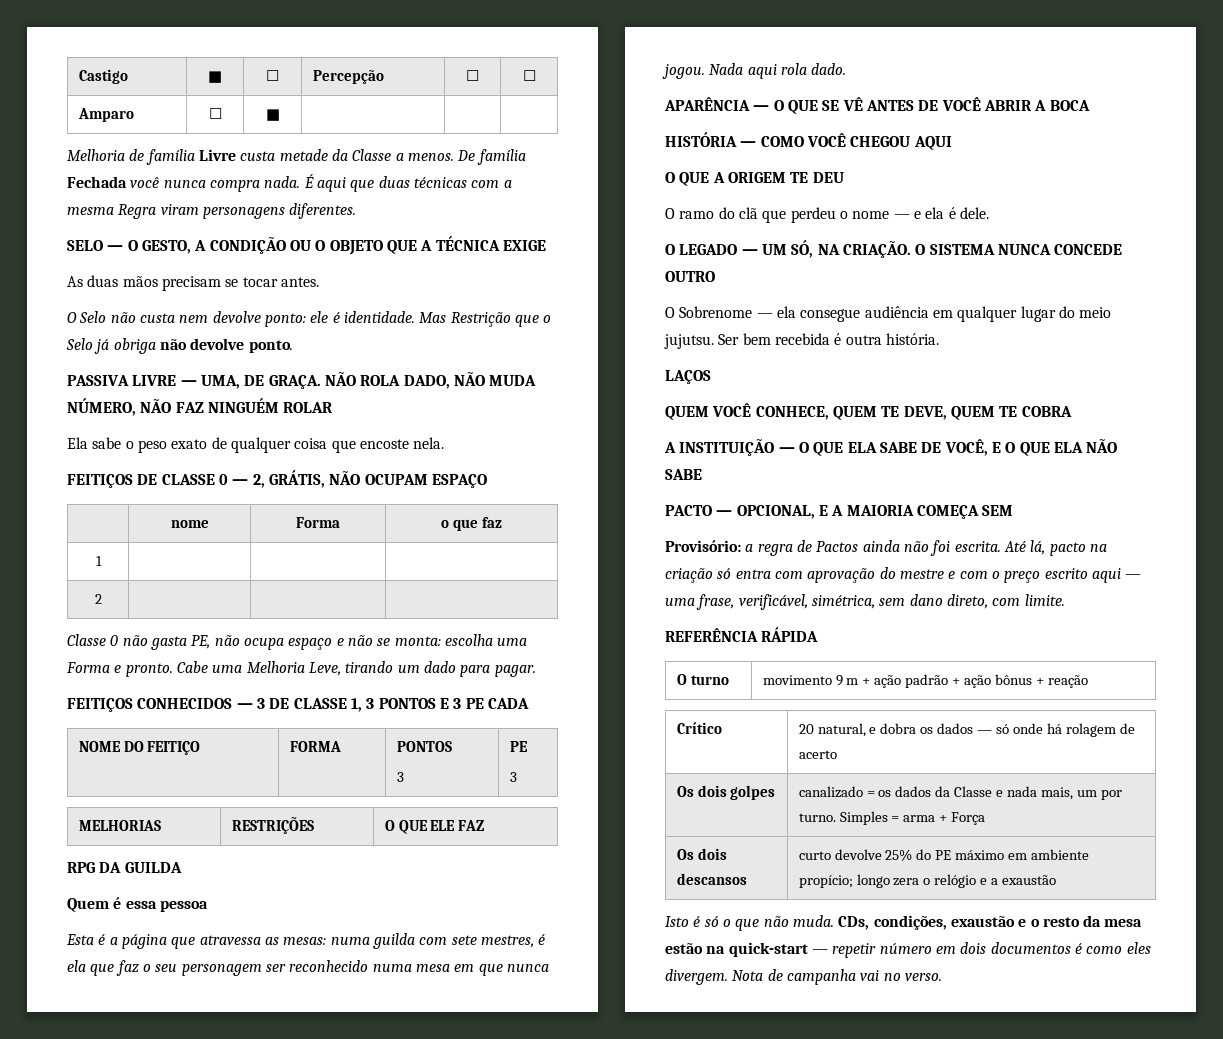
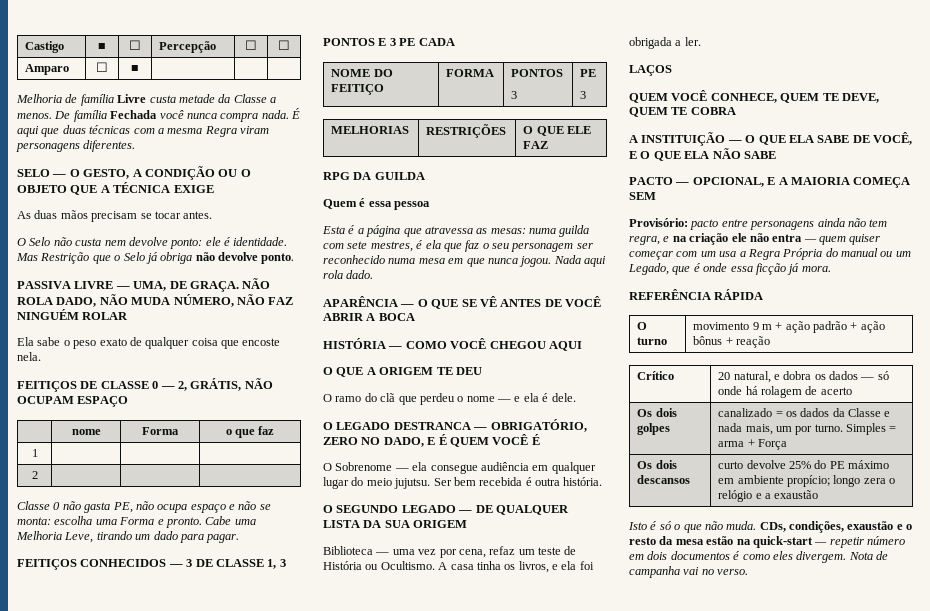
- O LEGADO — UM SÓ, NA CRIAÇÃO. O SISTEMA NUNCA CONCEDE OUTRO
+ O LEGADO DESTRANCA — OBRIGATÓRIO, ZERO NO DADO, E É QUEM VOCÊ É
+ O SEGUNDO LEGADO — DE QUALQUER LISTA DA SUA ORIGEM
+ Biblioteca — uma vez por cena, refaz um teste de História ou Ocultismo. A casa tinha os livros, e ela foi obrigada a ler.
- Provisório: a regra de Pactos ainda não foi escrita. Até lá, pacto na criação só entra com aprovação do mestre e com o preço escrito aqui — uma frase, verificável, simétrica, sem dano direto, com limite.
+ Provisório: pacto entre personagens ainda não tem regra, e na criação ele não entra — quem quiser começar com um usa a Regra Própria do manual ou um Legado, que é onde essa ficção já mora.

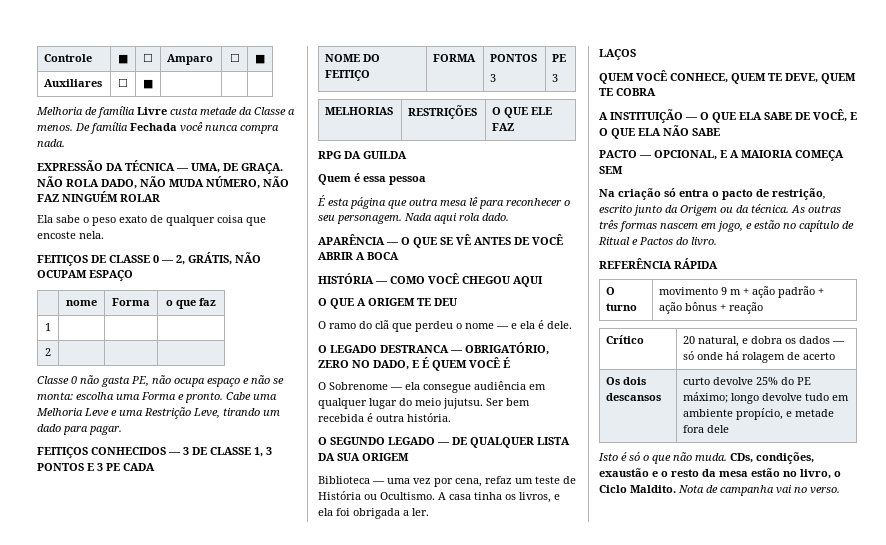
- Castigo | ■ | ☐ | Percepção | ☐ | ☐
- Amparo | ☐ | ■ | | |
+ Controle | ■ | ☐ | Amparo | ☐ | ■
+ Auxiliares | ☐ | ■ | | |
- De família Fechada você nunca compra nada. É aqui que duas técnicas com a mesma Regra viram personagens diferentes.
- SELO — O GESTO, A CONDIÇÃO OU O OBJETO QUE A TÉCNICA EXIGE
- As duas mãos precisam se tocar antes.
- O Selo não custa nem devolve ponto: ele é identidade. Mas Restrição que o Selo já obriga não devolve ponto.
- PASSIVA LIVRE — UMA, DE GRAÇA.
+ De família Fechada você nunca compra nada.
+ EXPRESSÃO DA TÉCNICA — UMA, DE GRAÇA.
- Cabe uma Melhoria Leve, tirando um dado para pagar.
+ Cabe uma Melhoria Leve e uma Restrição Leve, tirando um dado para pagar.
- Esta é a página que atravessa as mesas: numa guilda com sete mestres, é ela que faz o seu personagem ser reconhecido numa mesa em que nunca jogou.
+ É esta página que outra mesa lê para reconhecer o seu personagem.
- Provisório: pacto entre personagens ainda não tem regra, e na criação ele não entra — quem quiser começar com um usa a Regra Própria do manual ou um Legado, que é onde essa ficção já mora.
+ Na criação só entra o pacto de restrição, escrito junto da Origem ou da técnica. As outras três formas nascem em jogo, e estão no capítulo de Ritual e Pactos do livro.
- Os dois golpes | canalizado = os dados da Classe e nada mais, um por turno. Simples = arma + Força
- Os dois descansos | curto devolve 25% do PE máximo em ambiente propício; longo zera o relógio e a exaustão
+ Os dois descansos | curto devolve 25% do PE máximo; longo devolve tudo em ambiente propício, e metade fora dele
- CDs, condições, exaustão e o resto da mesa estão na quick-start — repetir número em dois documentos é como eles divergem.
+ CDs, condições, exaustão e o resto da mesa estão no livro, o Ciclo Maldito.

